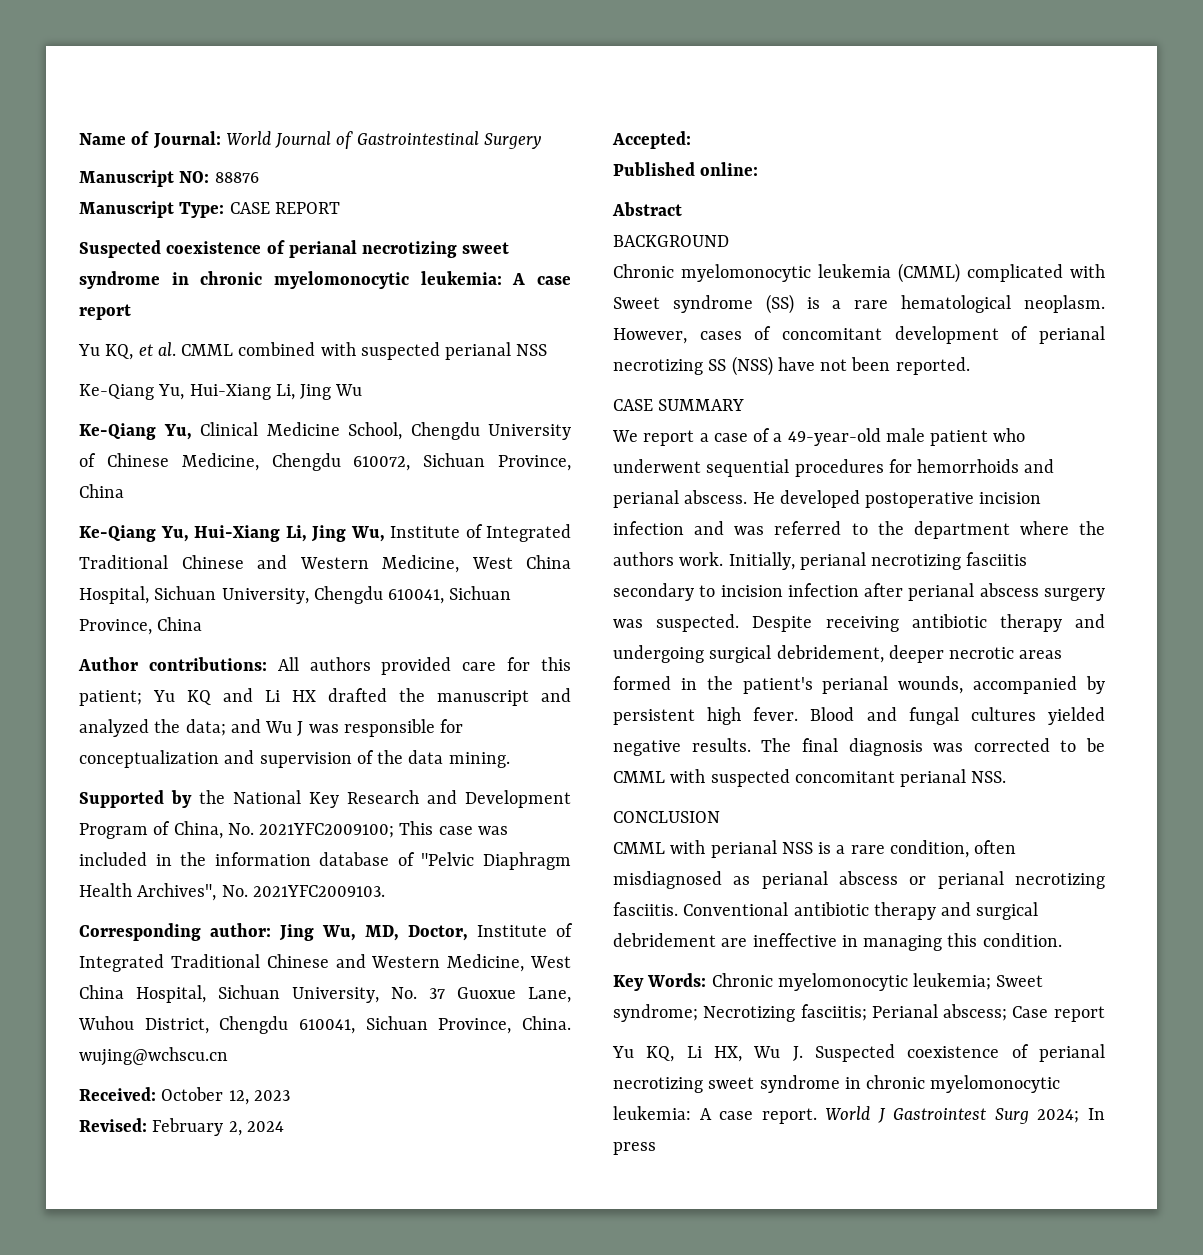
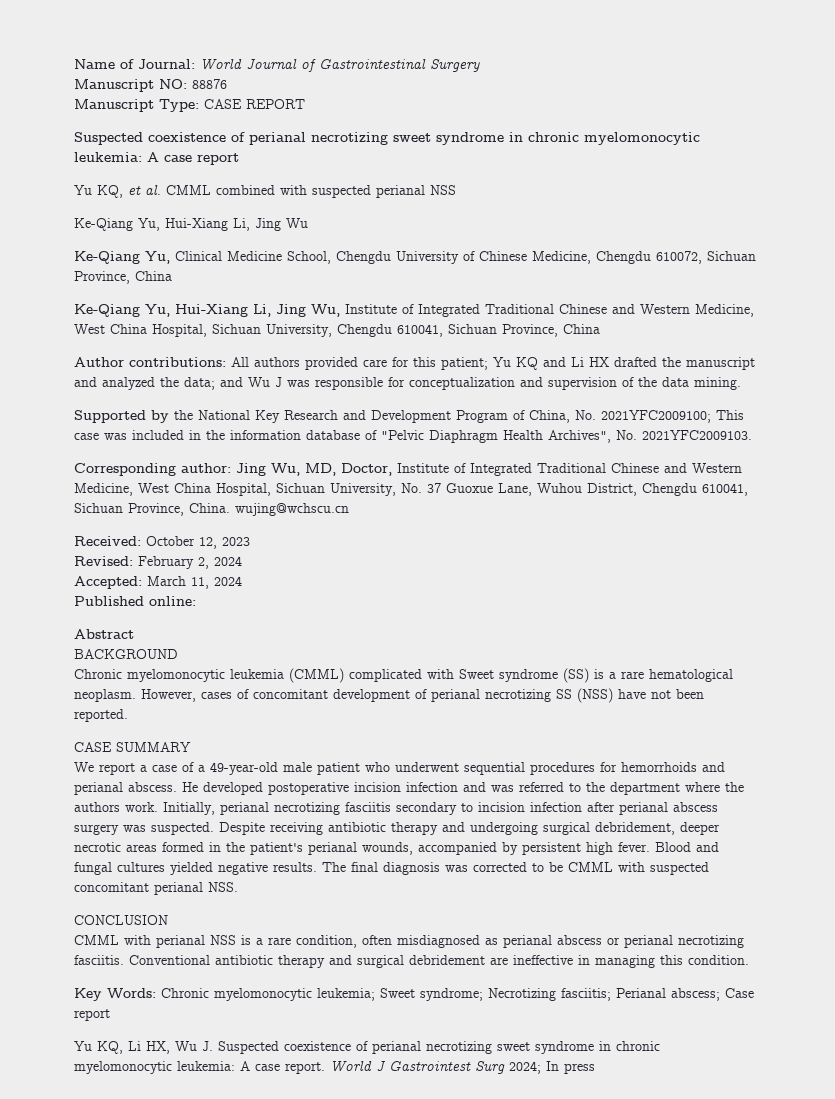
- Accepted:
+ Accepted: March 11, 2024

